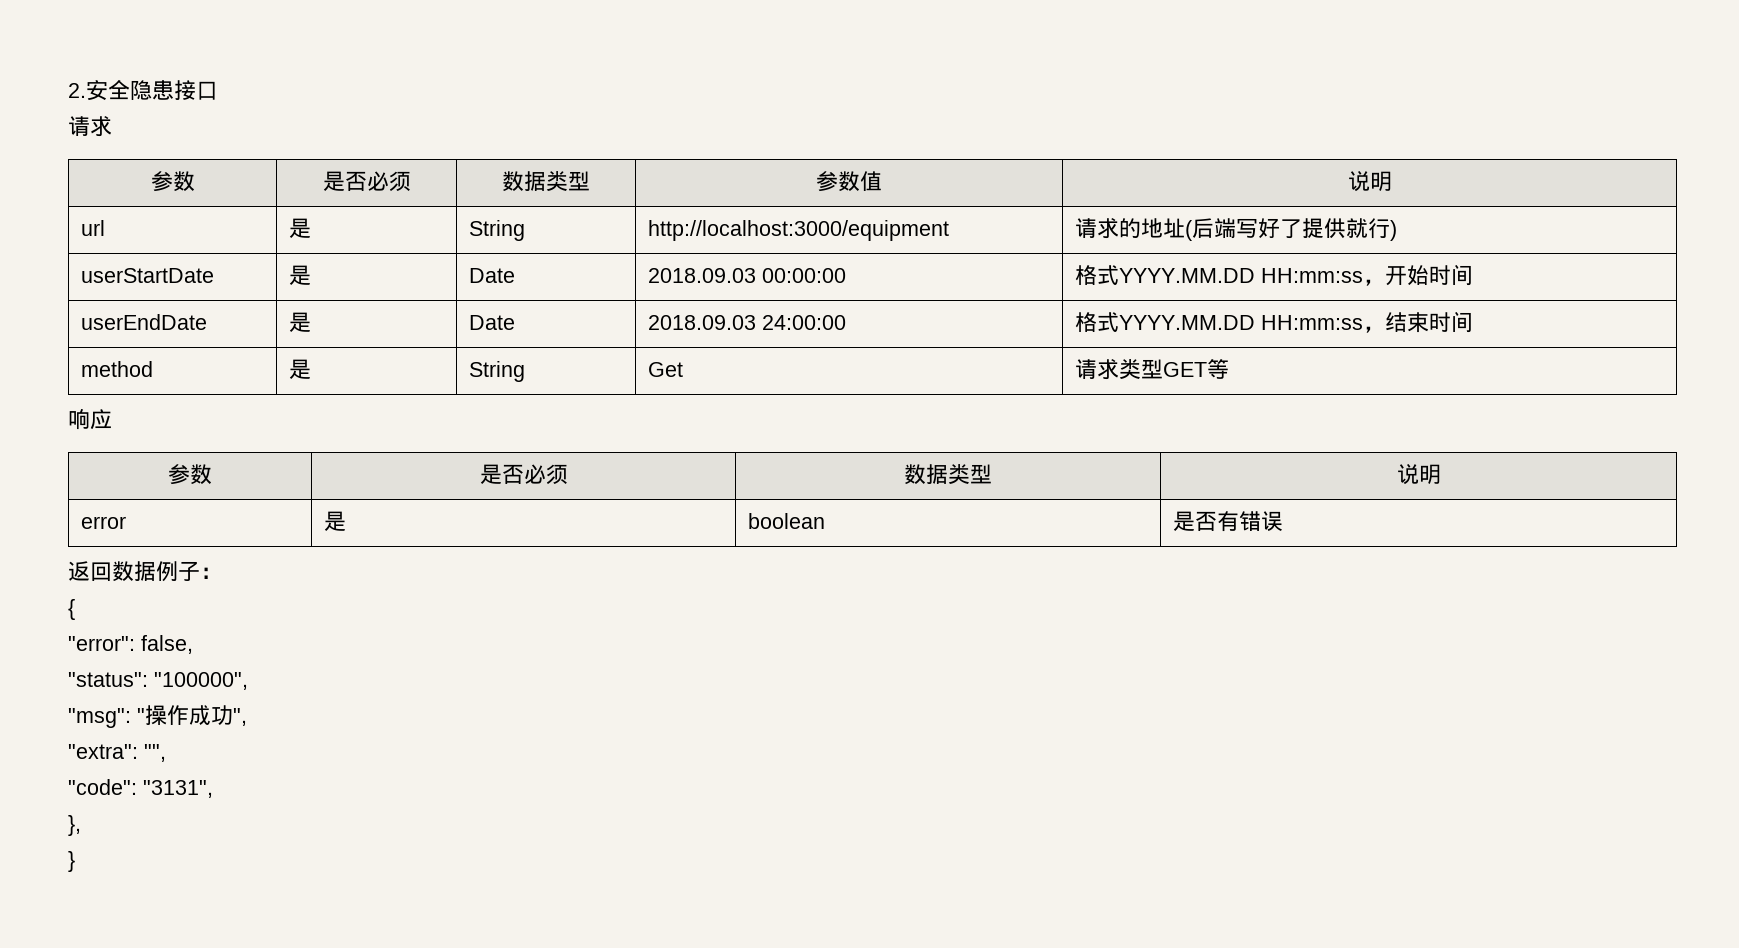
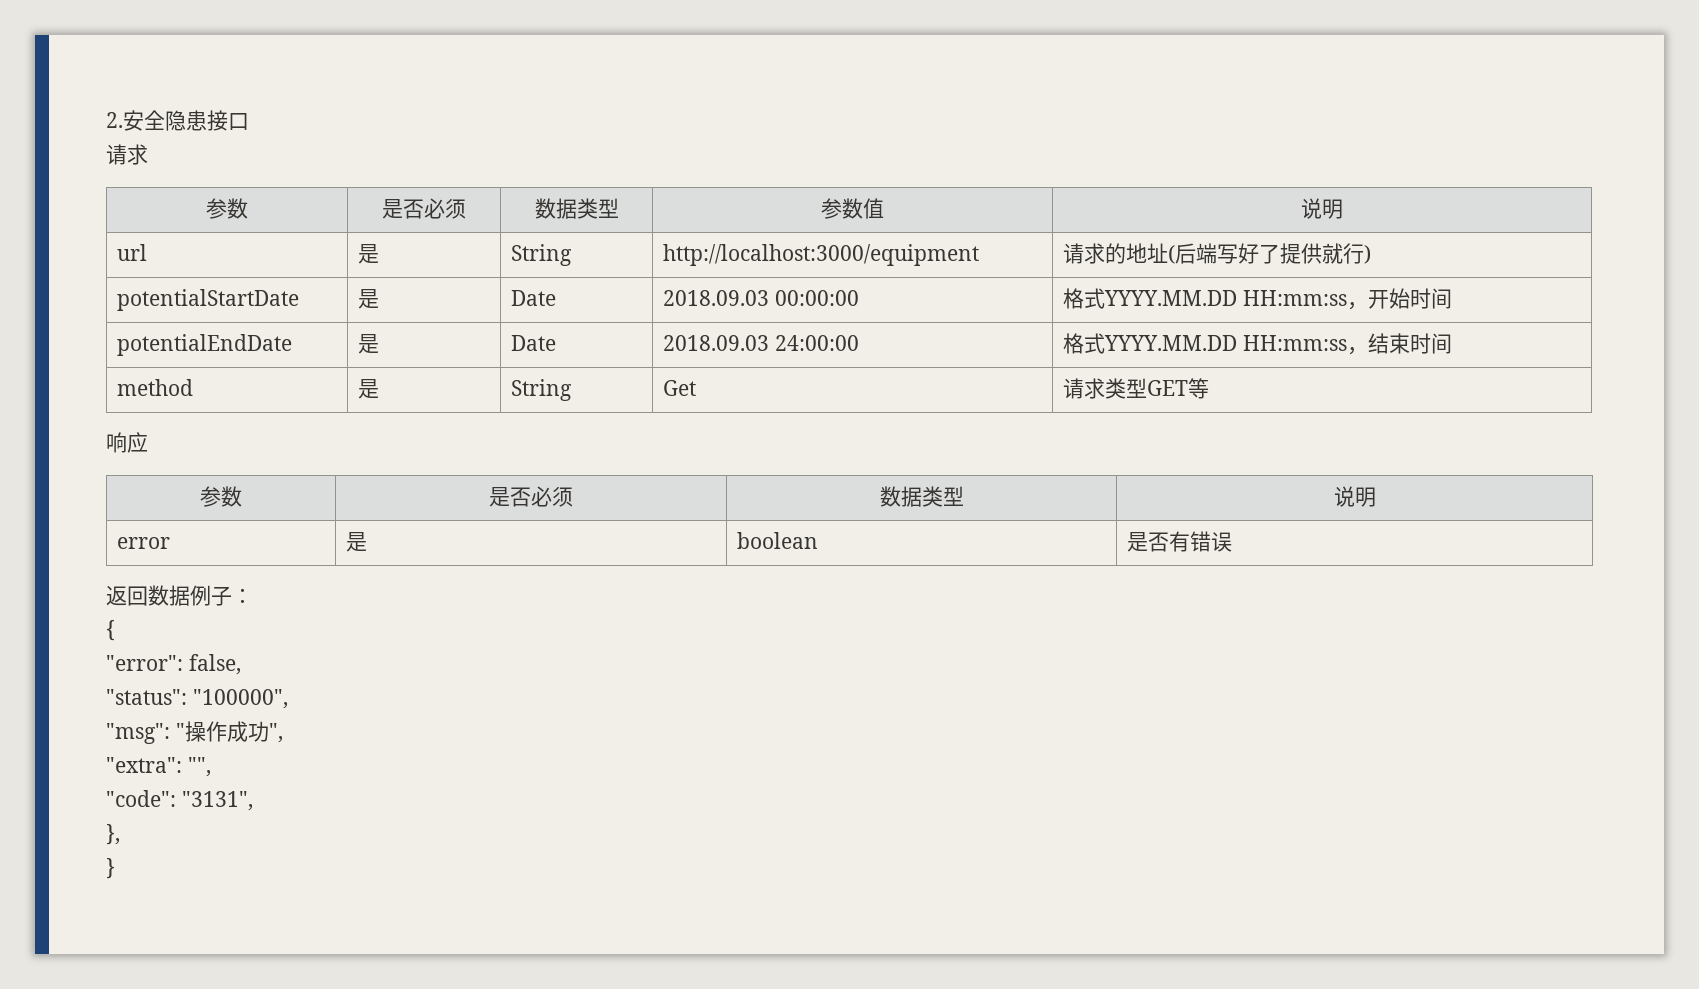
- userStartDate | 是 | Date | 2018.09.03 00:00:00 | 格式YYYY.MM.DD HH:mm:ss，开始时间
+ potentialStartDate | 是 | Date | 2018.09.03 00:00:00 | 格式YYYY.MM.DD HH:mm:ss，开始时间
- userEndDate | 是 | Date | 2018.09.03 24:00:00 | 格式YYYY.MM.DD HH:mm:ss，结束时间
+ potentialEndDate | 是 | Date | 2018.09.03 24:00:00 | 格式YYYY.MM.DD HH:mm:ss，结束时间

